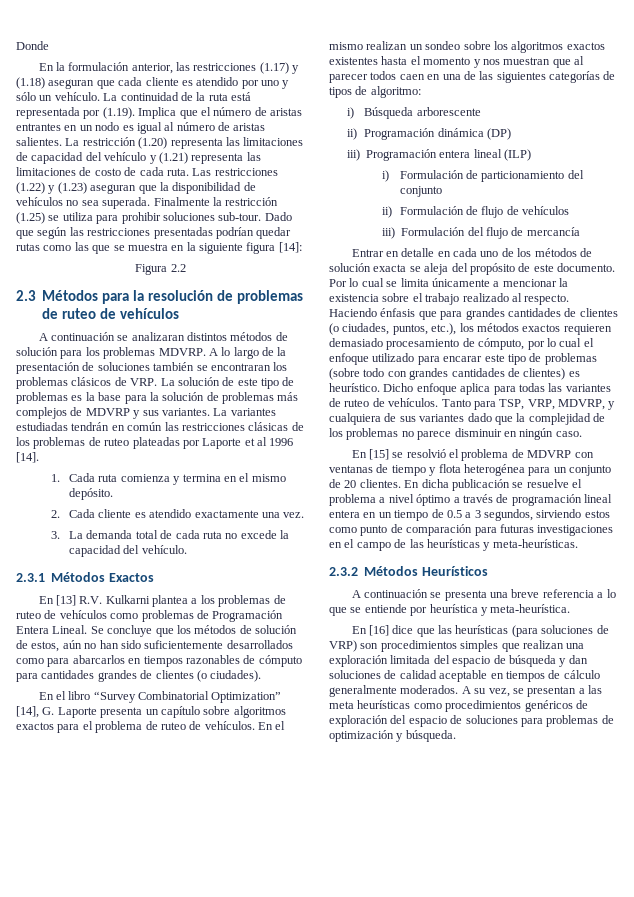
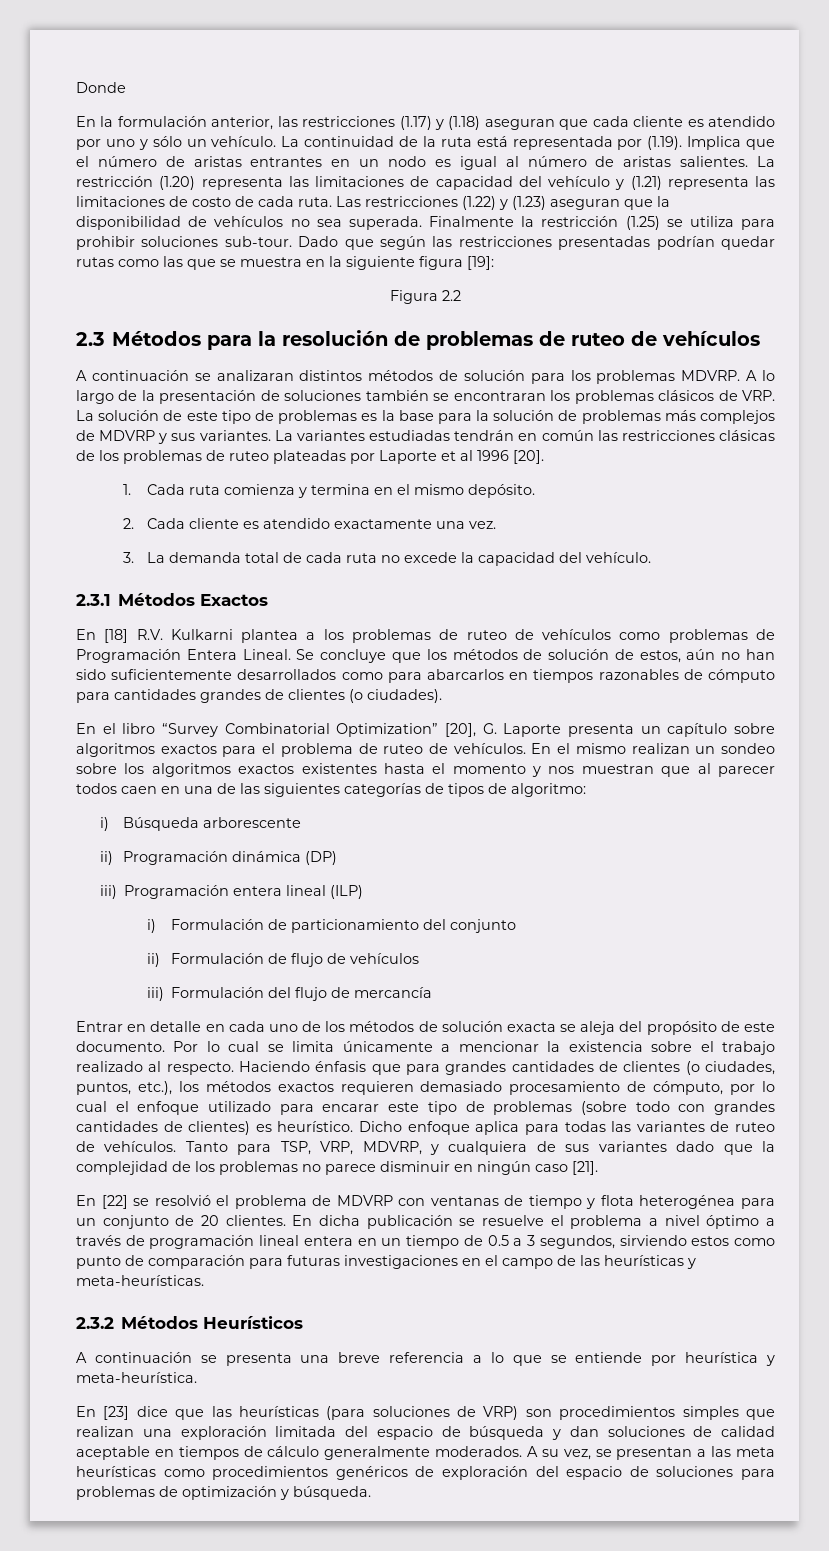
- Dado que según las restricciones presentadas podrían quedar rutas como las que se muestra en la siguiente figura [14]:
+ Dado que según las restricciones presentadas podrían quedar rutas como las que se muestra en la siguiente figura [19]:
- La variantes estudiadas tendrán en común las restricciones clásicas de los problemas de ruteo plateadas por Laporte et al 1996 [14].
+ La variantes estudiadas tendrán en común las restricciones clásicas de los problemas de ruteo plateadas por Laporte et al 1996 [20].
- En [13] R.V. Kulkarni plantea a los problemas de ruteo de vehículos como problemas de Programación Entera Lineal.
+ En [18] R.V. Kulkarni plantea a los problemas de ruteo de vehículos como problemas de Programación Entera Lineal.
- En el libro “Survey Combinatorial Optimization” [14], G. Laporte presenta un capítulo sobre algoritmos exactos para el problema de ruteo de vehículos.
+ En el libro “Survey Combinatorial Optimization” [20], G. Laporte presenta un capítulo sobre algoritmos exactos para el problema de ruteo de vehículos.
- Tanto para TSP, VRP, MDVRP, y cualquiera de sus variantes dado que la complejidad de los problemas no parece disminuir en ningún caso.
- En [15] se resolvió el problema de MDVRP con ventanas de tiempo y flota heterogénea para un conjunto de 20 clientes.
+ Tanto para TSP, VRP, MDVRP, y cualquiera de sus variantes dado que la complejidad de los problemas no parece disminuir en ningún caso [21].
+ En [22] se resolvió el problema de MDVRP con ventanas de tiempo y flota heterogénea para un conjunto de 20 clientes.
- En [16] dice que las heurísticas (para soluciones de VRP) son procedimientos simples que realizan una exploración limitada del espacio de búsqueda y dan soluciones de calidad aceptable en tiempos de cálculo generalmente moderados.
+ En [23] dice que las heurísticas (para soluciones de VRP) son procedimientos simples que realizan una exploración limitada del espacio de búsqueda y dan soluciones de calidad aceptable en tiempos de cálculo generalmente moderados.

